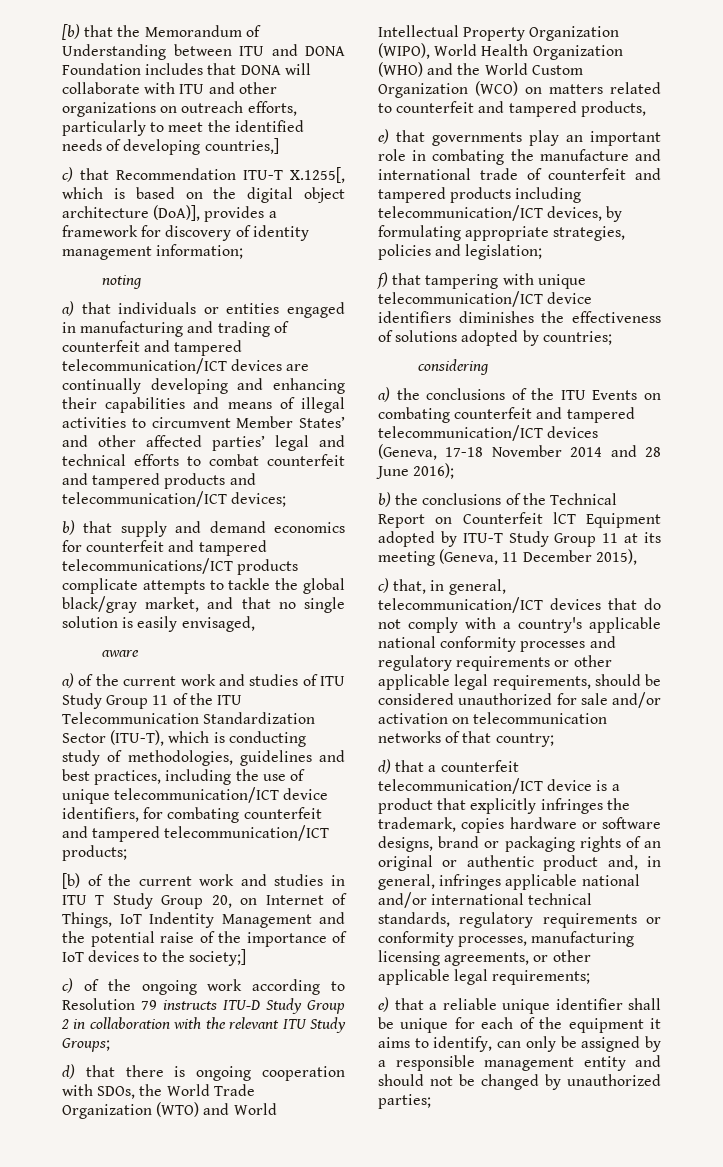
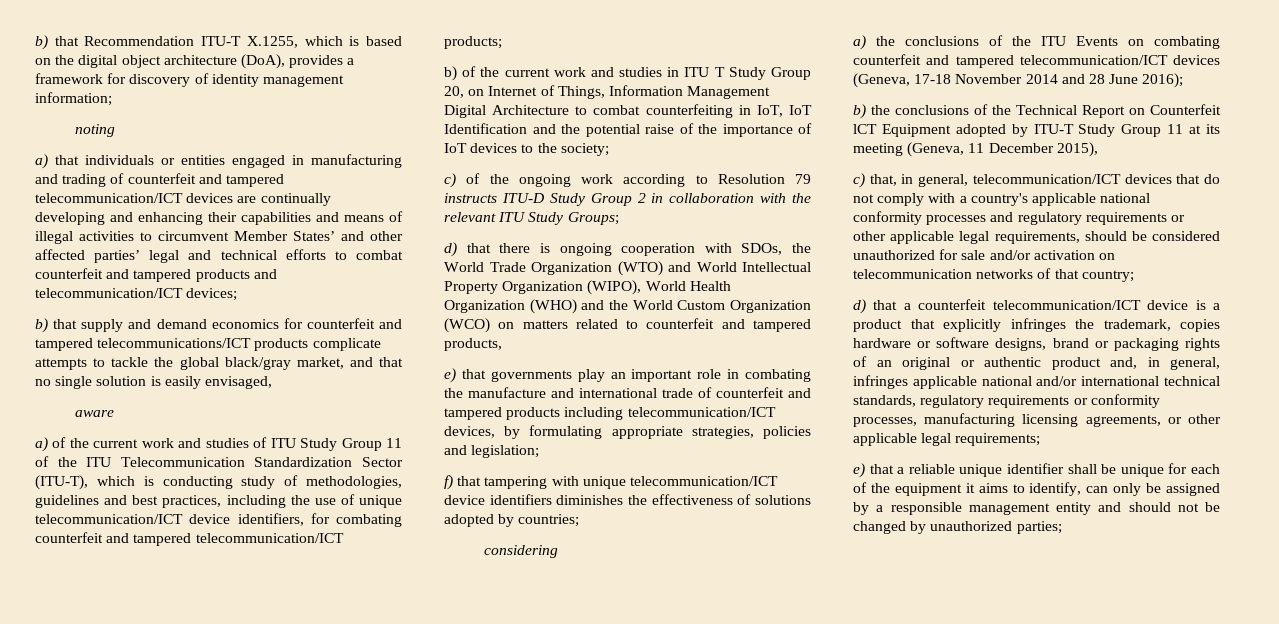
- [b) that the Memorandum of Understanding between ITU and DONA Foundation includes that DONA will collaborate with ITU and other organizations on outreach efforts, particularly to meet the identified needs of developing countries,]
- c) that Recommendation ITU-T X.1255[, which is based on the digital object architecture (DoA)], provides a framework for discovery of identity management information;
+ b) that Recommendation ITU-T X.1255, which is based on the digital object architecture (DoA), provides a framework for discovery of identity management information;
- [b) of the current work and studies in ITU T Study Group 20, on Internet of Things, IoT Indentity Management and the potential raise of the importance of IoT devices to the society;]
+ b) of the current work and studies in ITU T Study Group 20, on Internet of Things, Information Management Digital Architecture to combat counterfeiting in IoT, IoT Identification and the potential raise of the importance of IoT devices to the society;

